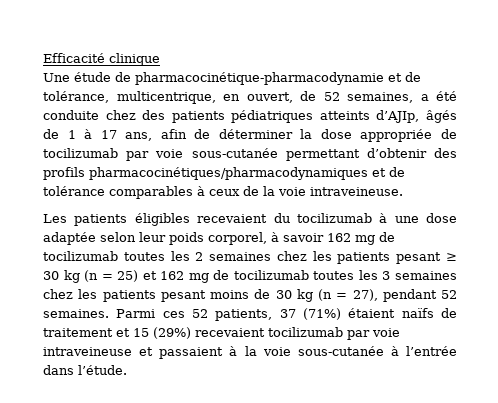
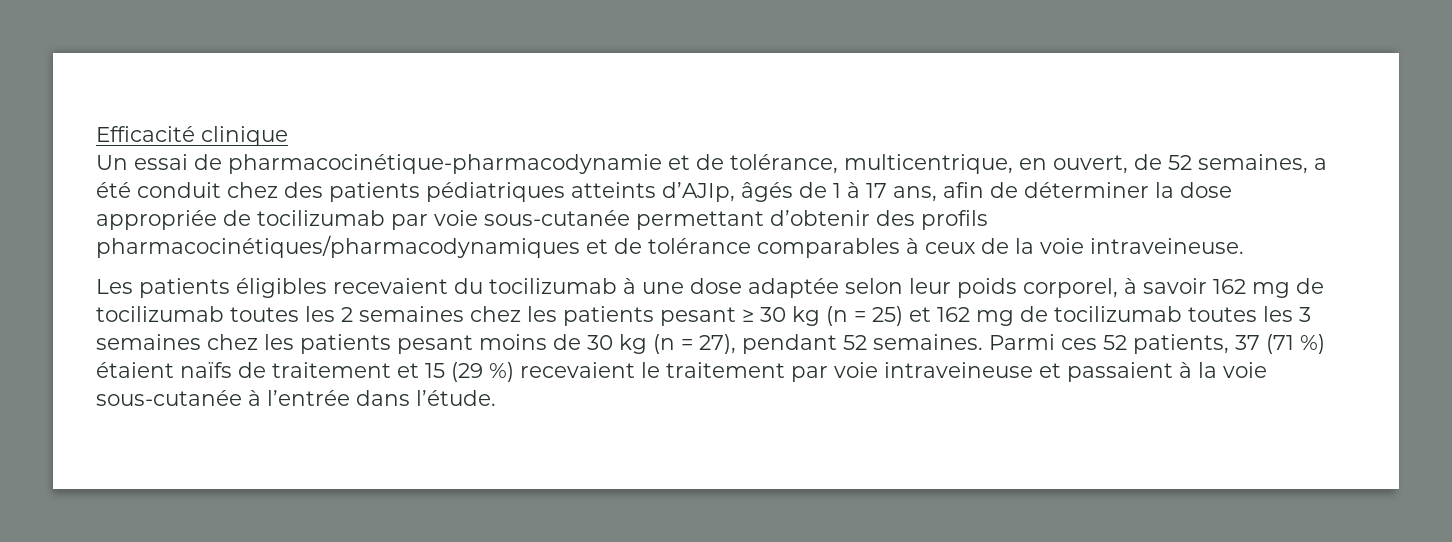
- Une étude de pharmacocinétique-pharmacodynamie et de tolérance, multicentrique, en ouvert, de 52 semaines, a été conduite chez des patients pédiatriques atteints d’AJIp, âgés de 1 à 17 ans, afin de déterminer la dose appropriée de tocilizumab par voie sous-cutanée permettant d’obtenir des profils pharmacocinétiques/pharmacodynamiques et de tolérance comparables à ceux de la voie intraveineuse.
+ Un essai de pharmacocinétique-pharmacodynamie et de tolérance, multicentrique, en ouvert, de 52 semaines, a été conduit chez des patients pédiatriques atteints d’AJIp, âgés de 1 à 17 ans, afin de déterminer la dose appropriée de tocilizumab par voie sous-cutanée permettant d’obtenir des profils pharmacocinétiques/pharmacodynamiques et de tolérance comparables à ceux de la voie intraveineuse.
- Parmi ces 52 patients, 37 (71%) étaient naïfs de traitement et 15 (29%) recevaient tocilizumab par voie intraveineuse et passaient à la voie sous-cutanée à l’entrée dans l’étude.
+ Parmi ces 52 patients, 37 (71 %) étaient naïfs de traitement et 15 (29 %) recevaient le traitement par voie intraveineuse et passaient à la voie sous-cutanée à l’entrée dans l’étude.

